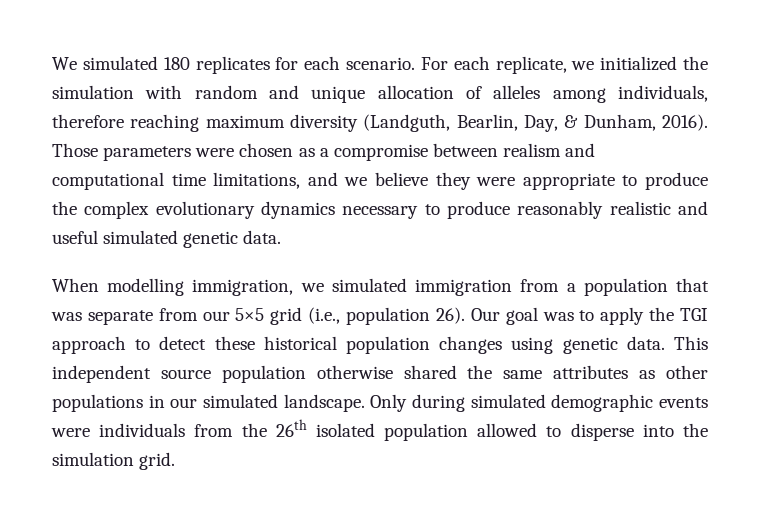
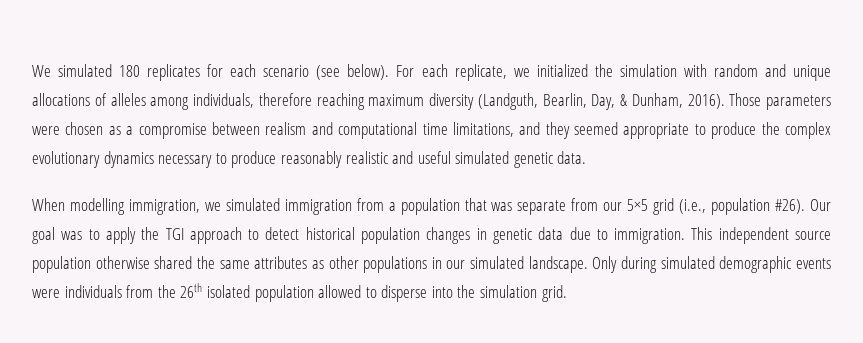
- We simulated 180 replicates for each scenario.
+ We simulated 180 replicates for each scenario (see below).
- For each replicate, we initialized the simulation with random and unique allocation of alleles among individuals, therefore reaching maximum diversity (Landguth, Bearlin, Day, & Dunham, 2016).
+ For each replicate, we initialized the simulation with random and unique allocations of alleles among individuals, therefore reaching maximum diversity (Landguth, Bearlin, Day, & Dunham, 2016).
- Those parameters were chosen as a compromise between realism and computational time limitations, and we believe they were appropriate to produce the complex evolutionary dynamics necessary to produce reasonably realistic and useful simulated genetic data.
+ Those parameters were chosen as a compromise between realism and computational time limitations, and they seemed appropriate to produce the complex evolutionary dynamics necessary to produce reasonably realistic and useful simulated genetic data.
- When modelling immigration, we simulated immigration from a population that was separate from our 5×5 grid (i.e., population 26).
+ When modelling immigration, we simulated immigration from a population that was separate from our 5×5 grid (i.e., population #26).
- Our goal was to apply the TGI approach to detect these historical population changes using genetic data.
+ Our goal was to apply the TGI approach to detect historical population changes in genetic data due to immigration.

